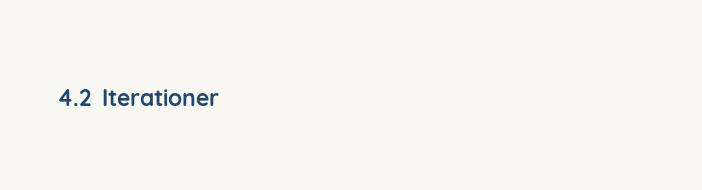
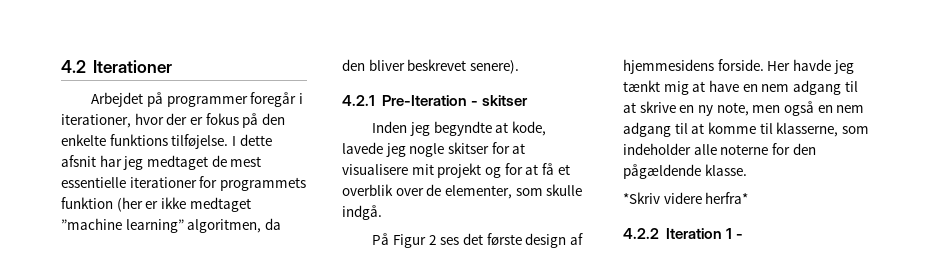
+ Arbejdet på programmer foregår i iterationer, hvor der er fokus på den enkelte funktions tilføjelse. I dette afsnit har jeg medtaget de mest essentielle iterationer for programmets funktion (her er ikke medtaget ”machine learning” algoritmen, da den bliver beskrevet senere).
+ 4.2.1 Pre-Iteration - skitser
+ Inden jeg begyndte at kode, lavede jeg nogle skitser for at visualisere mit projekt og for at få et overblik over de elementer, som skulle indgå.
+ På Figur 2 ses det første design af hjemmesidens forside. Her havde jeg tænkt mig at have en nem adgang til at skrive en ny note, men også en nem adgang til at komme til klasserne, som indeholder alle noterne for den pågældende klasse.
+ *Skriv videre herfra*
+ 4.2.2 Iteration 1 -

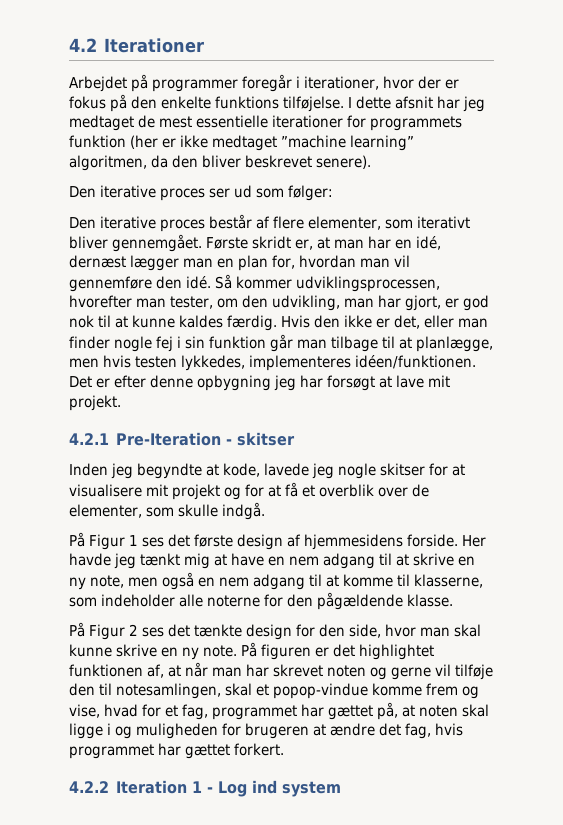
+ Den iterative proces ser ud som følger:
+ Den iterative proces består af flere elementer, som iterativt bliver gennemgået. Første skridt er, at man har en idé, dernæst lægger man en plan for, hvordan man vil gennemføre den idé. Så kommer udviklingsprocessen, hvorefter man tester, om den udvikling, man har gjort, er god nok til at kunne kaldes færdig. Hvis den ikke er det, eller man finder nogle fej i sin funktion går man tilbage til at planlægge, men hvis testen lykkedes, implementeres idéen/funktionen. Det er efter denne opbygning jeg har forsøgt at lave mit projekt.
- På Figur 2 ses det første design af hjemmesidens forside.
+ På Figur 1 ses det første design af hjemmesidens forside.
- *Skriv videre herfra*
+ På Figur 2 ses det tænkte design for den side, hvor man skal kunne skrive en ny note. På figuren er det highlightet funktionen af, at når man har skrevet noten og gerne vil tilføje den til notesamlingen, skal et popop-vindue komme frem og vise, hvad for et fag, programmet har gættet på, at noten skal ligge i og muligheden for brugeren at ændre det fag, hvis programmet har gættet forkert.
- 4.2.2 Iteration 1 -
+ 4.2.2 Iteration 1 - Log ind system

